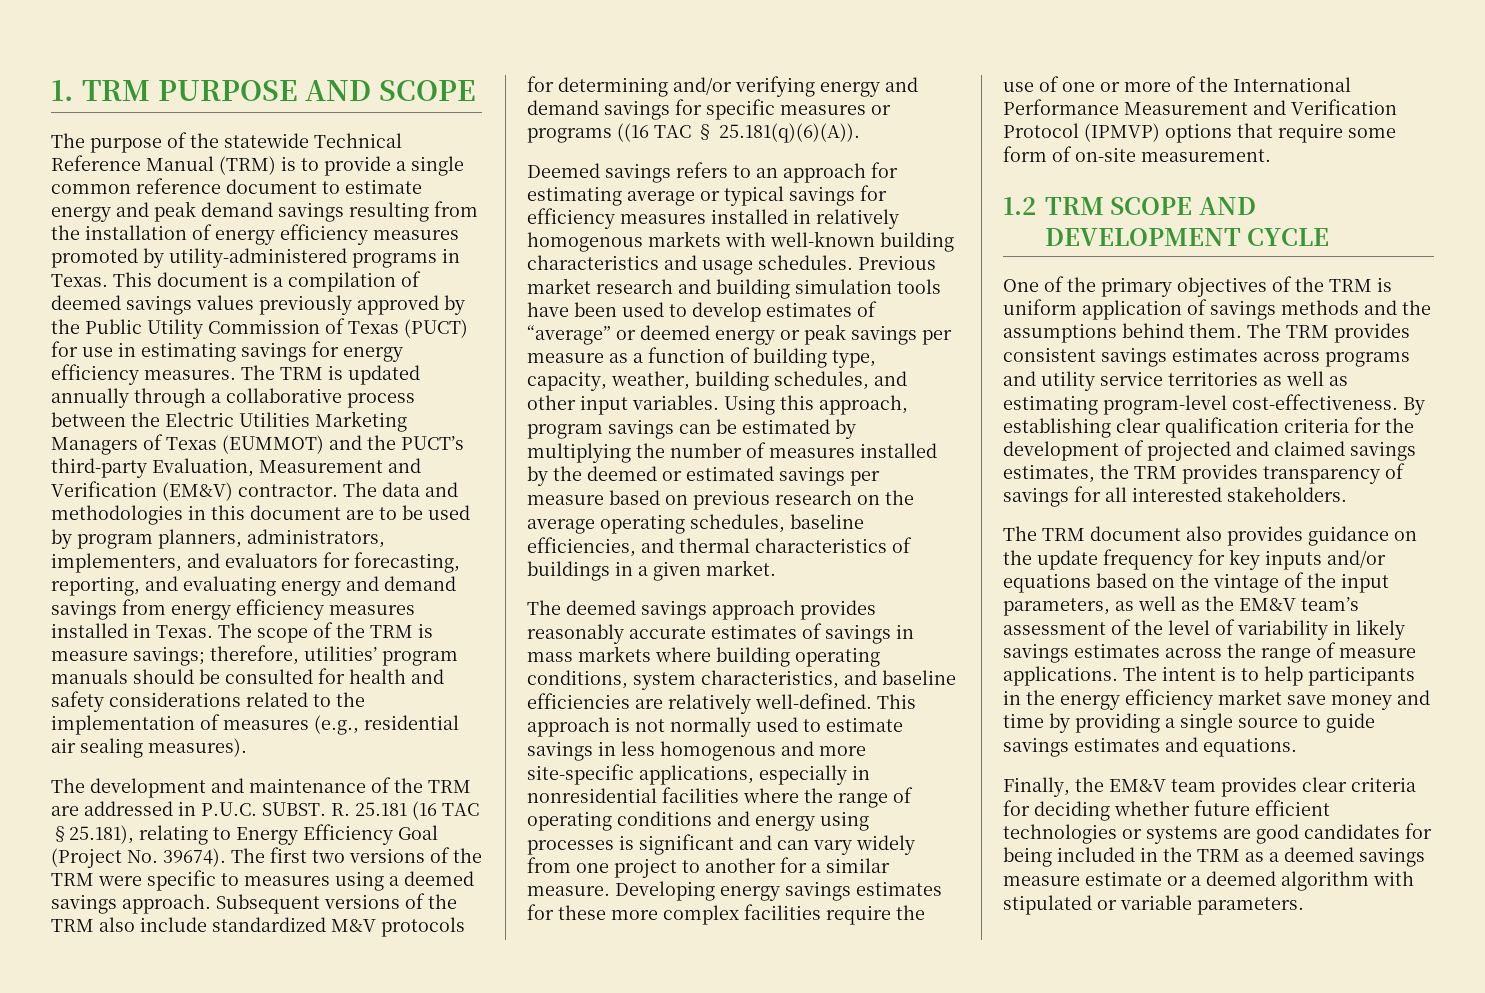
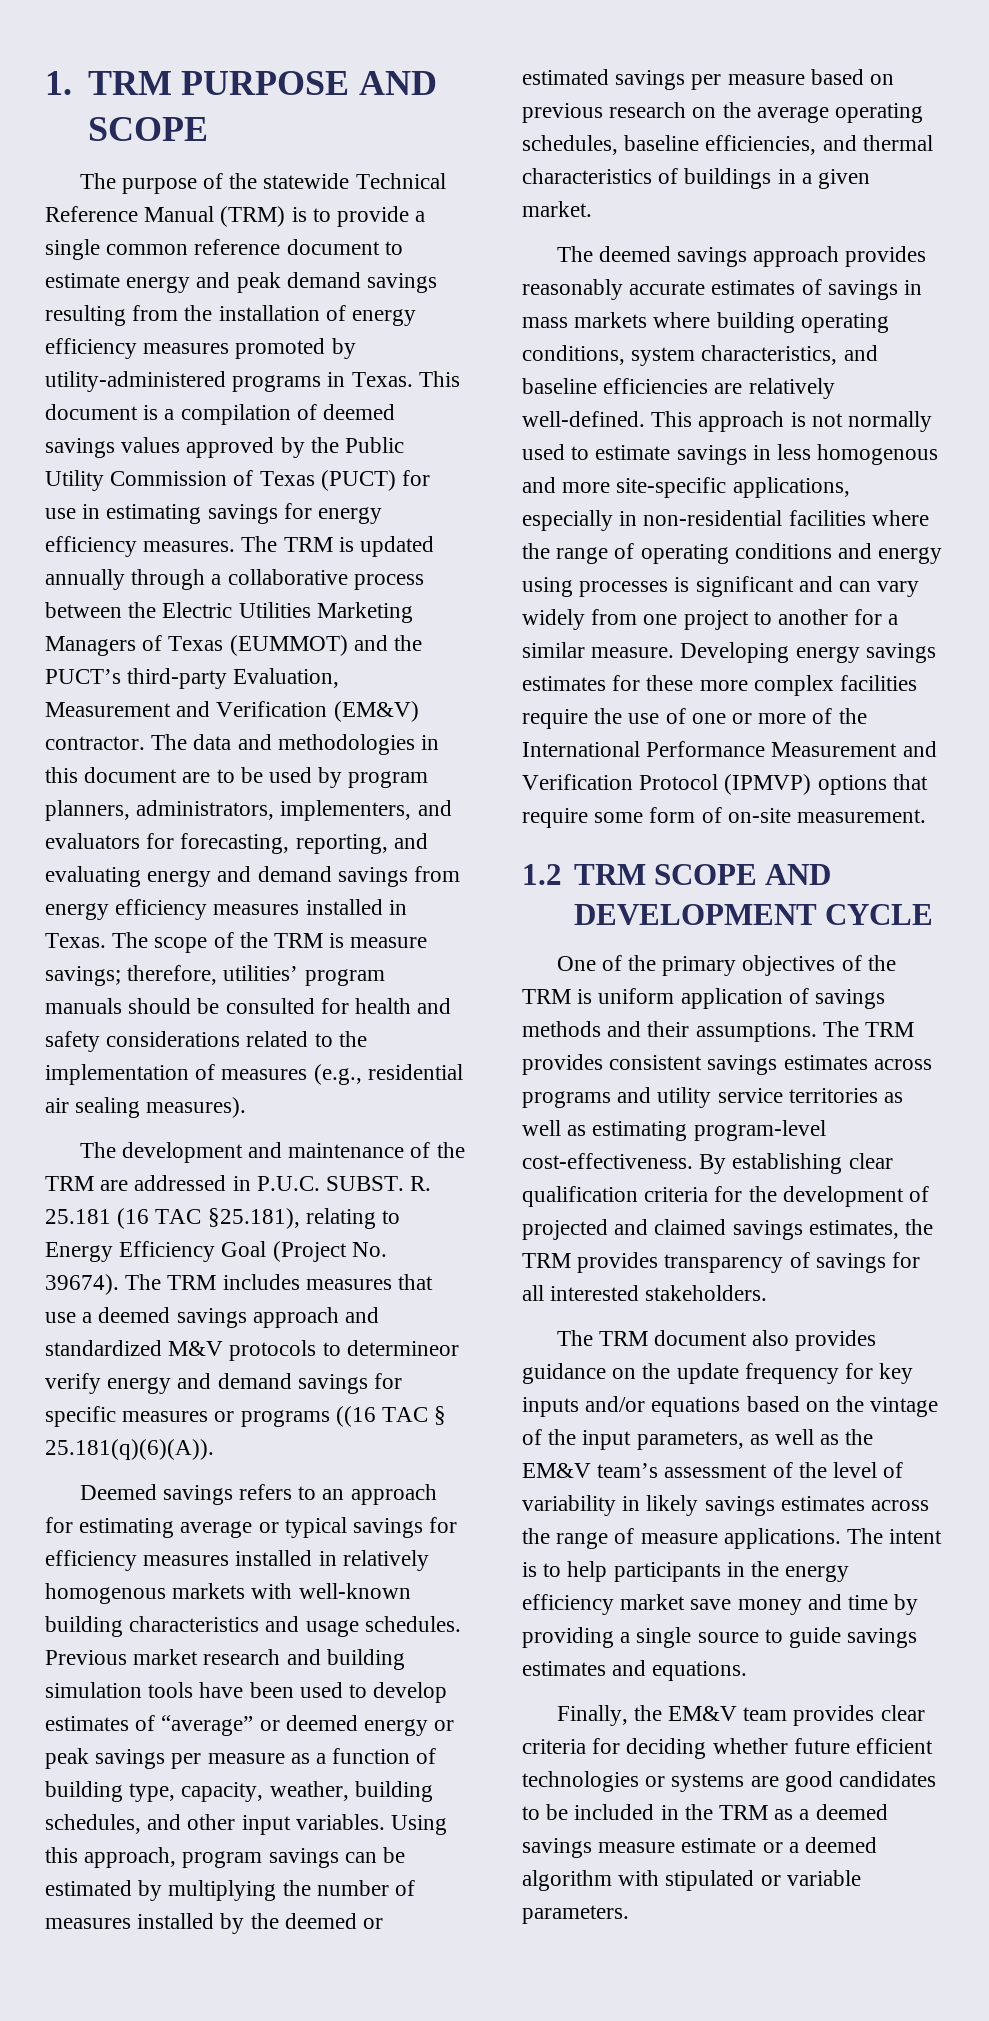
- This document is a compilation of deemed savings values previously approved by the Public Utility Commission of Texas (PUCT) for use in estimating savings for energy efficiency measures.
+ This document is a compilation of deemed savings values approved by the Public Utility Commission of Texas (PUCT) for use in estimating savings for energy efficiency measures.
- The first two versions of the TRM were specific to measures using a deemed savings approach. Subsequent versions of the TRM also include standardized M&V protocols for determining and/or verifying energy and demand savings for specific measures or programs ((16 TAC § 25.181(q)(6)(A)).
+ The TRM includes measures that use a deemed savings approach and standardized M&V protocols to determineor verify energy and demand savings for specific measures or programs ((16 TAC § 25.181(q)(6)(A)).
- This approach is not normally used to estimate savings in less homogenous and more site-specific applications, especially in nonresidential facilities where the range of operating conditions and energy using processes is significant and can vary widely from one project to another for a similar measure.
+ This approach is not normally used to estimate savings in less homogenous and more site-specific applications, especially in non-residential facilities where the range of operating conditions and energy using processes is significant and can vary widely from one project to another for a similar measure.
- One of the primary objectives of the TRM is uniform application of savings methods and the assumptions behind them.
+ One of the primary objectives of the TRM is uniform application of savings methods and their assumptions.
- Finally, the EM&V team provides clear criteria for deciding whether future efficient technologies or systems are good candidates for being included in the TRM as a deemed savings measure estimate or a deemed algorithm with stipulated or variable parameters.
+ Finally, the EM&V team provides clear criteria for deciding whether future efficient technologies or systems are good candidates to be included in the TRM as a deemed savings measure estimate or a deemed algorithm with stipulated or variable parameters.

